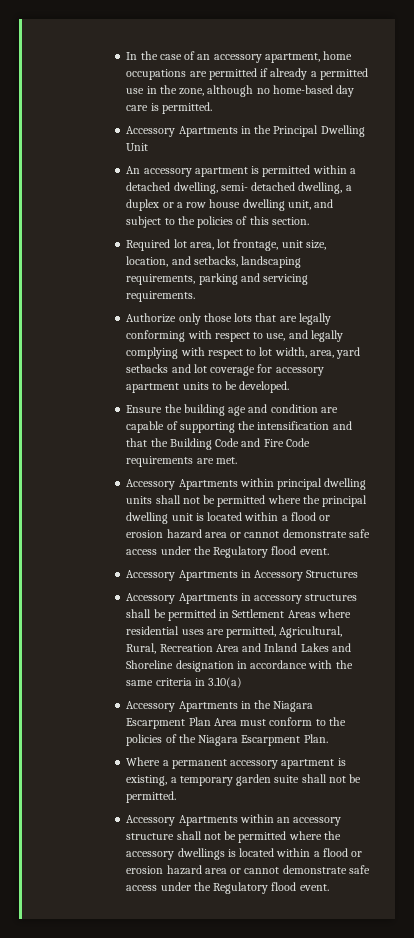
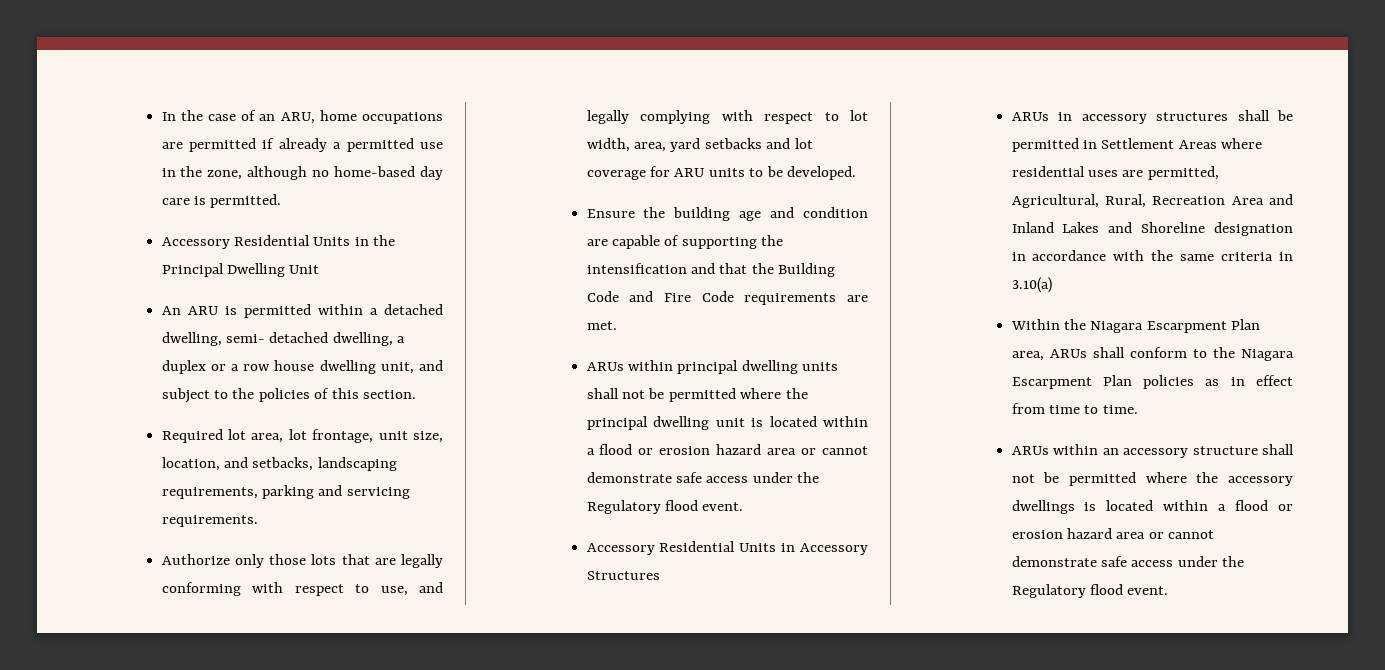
- In the case of an accessory apartment, home occupations are permitted if already a permitted use in the zone, although no home-based day care is permitted.
+ In the case of an ARU, home occupations are permitted if already a permitted use in the zone, although no home-based day care is permitted.
- Accessory Apartments in the Principal Dwelling Unit
+ Accessory Residential Units in the Principal Dwelling Unit
- An accessory apartment is permitted within a detached dwelling, semi- detached dwelling, a duplex or a row house dwelling unit, and subject to the policies of this section.
+ An ARU is permitted within a detached dwelling, semi- detached dwelling, a duplex or a row house dwelling unit, and subject to the policies of this section.
- Authorize only those lots that are legally conforming with respect to use, and legally complying with respect to lot width, area, yard setbacks and lot coverage for accessory apartment units to be developed.
+ Authorize only those lots that are legally conforming with respect to use, and legally complying with respect to lot width, area, yard setbacks and lot coverage for ARU units to be developed.
- Accessory Apartments within principal dwelling units shall not be permitted where the principal dwelling unit is located within a flood or erosion hazard area or cannot demonstrate safe access under the Regulatory flood event.
+ ARUs within principal dwelling units shall not be permitted where the principal dwelling unit is located within a flood or erosion hazard area or cannot demonstrate safe access under the Regulatory flood event.
- Accessory Apartments in Accessory Structures
+ Accessory Residential Units in Accessory Structures
- Accessory Apartments in accessory structures shall be permitted in Settlement Areas where residential uses are permitted, Agricultural, Rural, Recreation Area and Inland Lakes and Shoreline designation in accordance with the same criteria in 3.10(a)
+ ARUs in accessory structures shall be permitted in Settlement Areas where residential uses are permitted, Agricultural, Rural, Recreation Area and Inland Lakes and Shoreline designation in accordance with the same criteria in 3.10(a)
- Accessory Apartments in the Niagara Escarpment Plan Area must conform to the policies of the Niagara Escarpment Plan.
- Where a permanent accessory apartment is existing, a temporary garden suite shall not be permitted.
- Accessory Apartments within an accessory structure shall not be permitted where the accessory dwellings is located within a flood or erosion hazard area or cannot demonstrate safe access under the Regulatory flood event.
+ Within the Niagara Escarpment Plan area, ARUs shall conform to the Niagara Escarpment Plan policies as in effect from time to time.
+ ARUs within an accessory structure shall not be permitted where the accessory dwellings is located within a flood or erosion hazard area or cannot demonstrate safe access under the Regulatory flood event.

